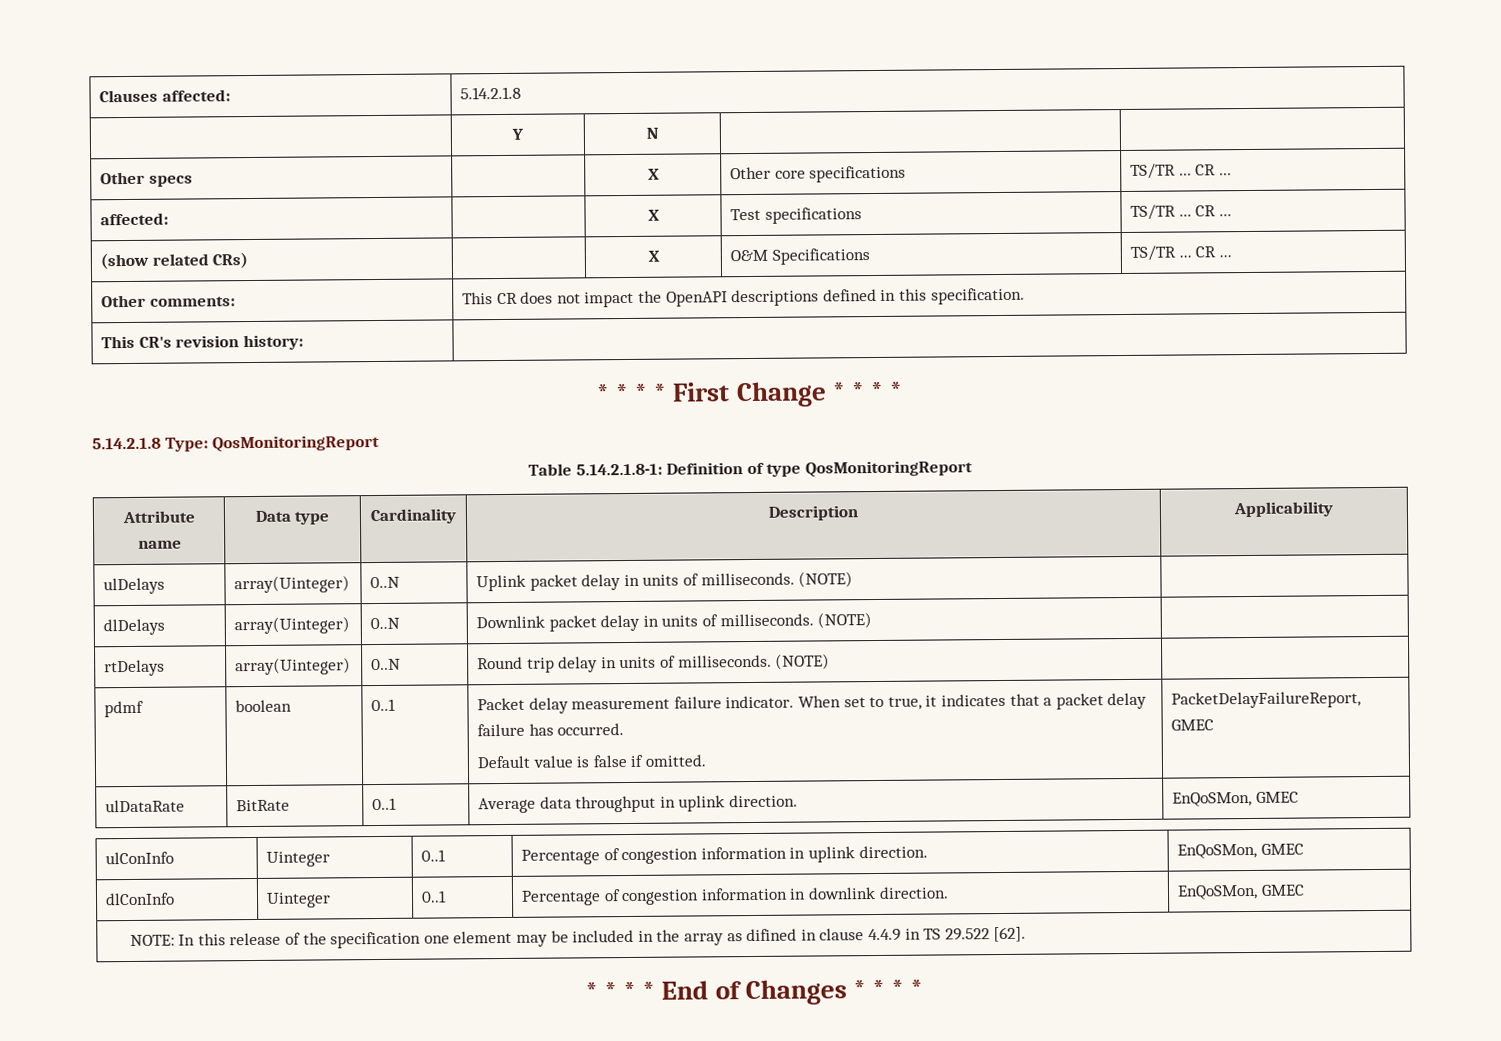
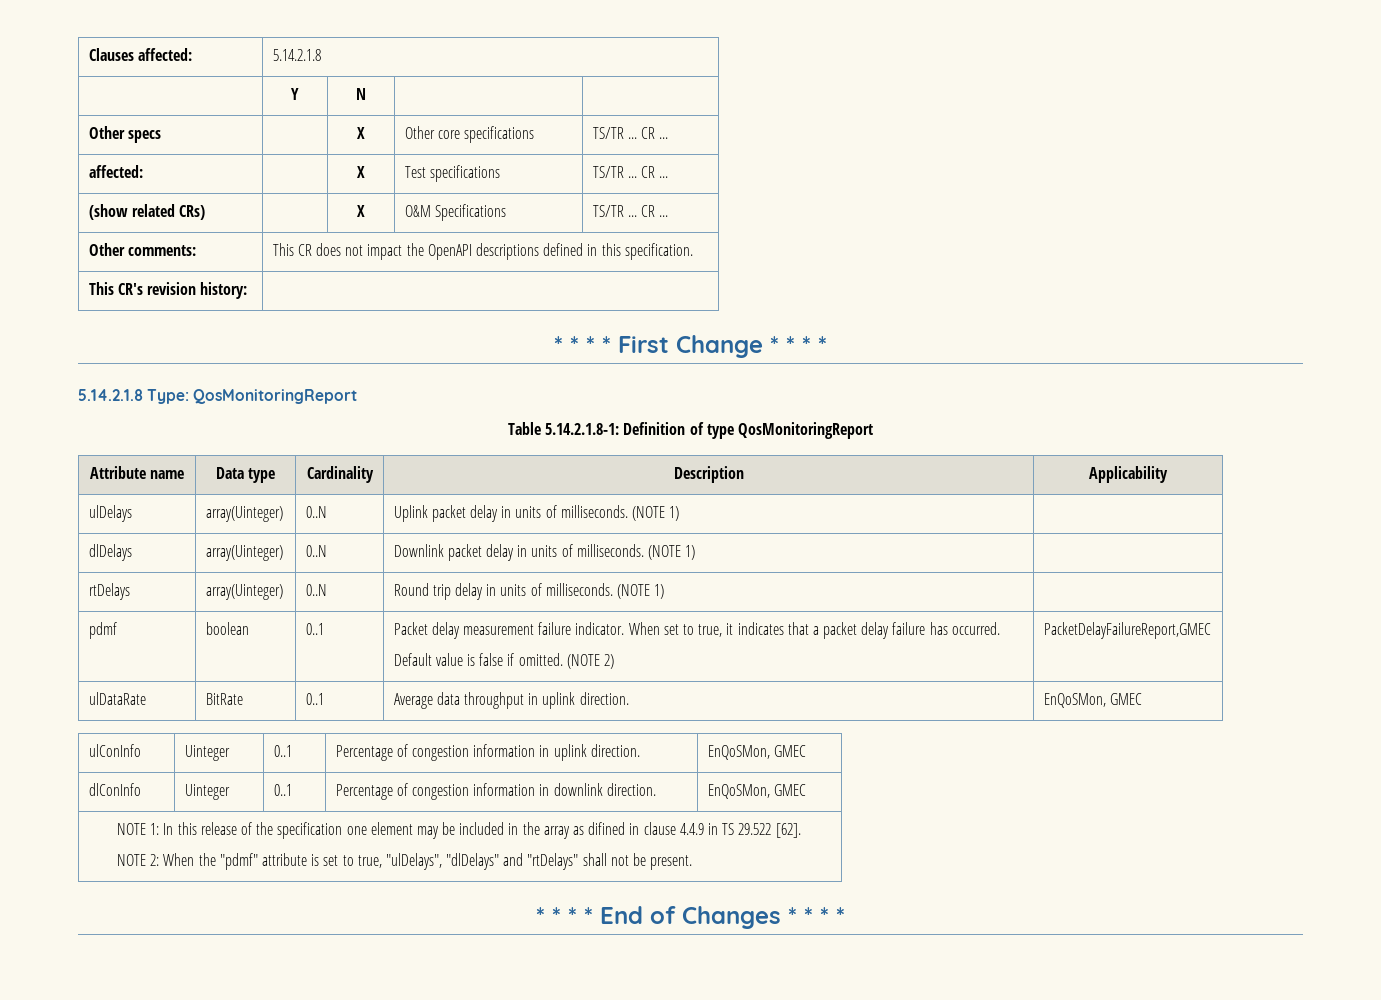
- ulDelays | array(Uinteger) | 0..N | Uplink packet delay in units of milliseconds. (NOTE) |
+ ulDelays | array(Uinteger) | 0..N | Uplink packet delay in units of milliseconds. (NOTE 1) |
- dlDelays | array(Uinteger) | 0..N | Downlink packet delay in units of milliseconds. (NOTE) |
+ dlDelays | array(Uinteger) | 0..N | Downlink packet delay in units of milliseconds. (NOTE 1) |
- rtDelays | array(Uinteger) | 0..N | Round trip delay in units of milliseconds. (NOTE) |
+ rtDelays | array(Uinteger) | 0..N | Round trip delay in units of milliseconds. (NOTE 1) |
  pdmf | boolean | 0..1 | Packet delay measurement failure indicator. When set to true, it indicates that a packet delay failure has occurred.
- Default value is false if omitted. | PacketDelayFailureReport, GMEC
+ Default value is false if omitted. (NOTE 2) | PacketDelayFailureReport,GMEC
- NOTE: In this release of the specification one element may be included in the array as difined in clause 4.4.9 in TS 29.522 [62].
+ NOTE 1: In this release of the specification one element may be included in the array as difined in clause 4.4.9 in TS 29.522 [62].
+ NOTE 2: When the "pdmf" attribute is set to true, "ulDelays", "dlDelays" and "rtDelays" shall not be present.

